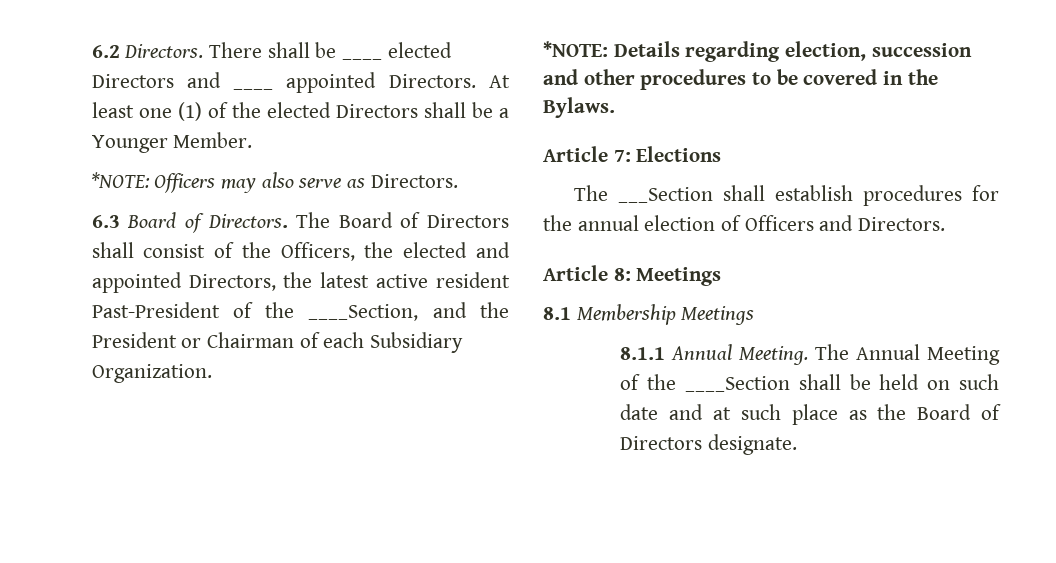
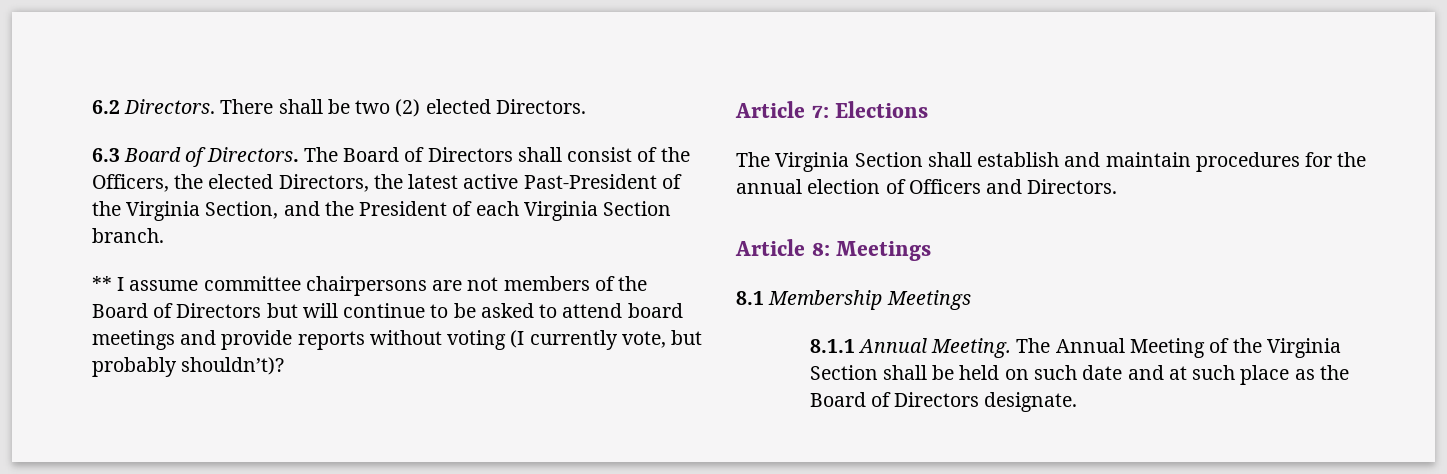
- There shall be ____ elected Directors and ____ appointed Directors. At least one (1) of the elected Directors shall be a Younger Member.
- *NOTE: Officers may also serve as Directors.
+ There shall be two (2) elected Directors.
- The Board of Directors shall consist of the Officers, the elected and appointed Directors, the latest active resident Past-President of the ____Section, and the President or Chairman of each Subsidiary Organization.
- *NOTE: Details regarding election, succession and other procedures to be covered in the Bylaws.
+ The Board of Directors shall consist of the Officers, the elected Directors, the latest active Past-President of the Virginia Section, and the President of each Virginia Section branch.
+ ** I assume committee chairpersons are not members of the Board of Directors but will continue to be asked to attend board meetings and provide reports without voting (I currently vote, but probably shouldn’t)?
  Article 7: Elections
- The ___Section shall establish procedures for the annual election of Officers and Directors.
+ The Virginia Section shall establish and maintain procedures for the annual election of Officers and Directors.
- The Annual Meeting of the ____Section shall be held on such date and at such place as the Board of Directors designate.
+ The Annual Meeting of the Virginia Section shall be held on such date and at such place as the Board of Directors designate.

